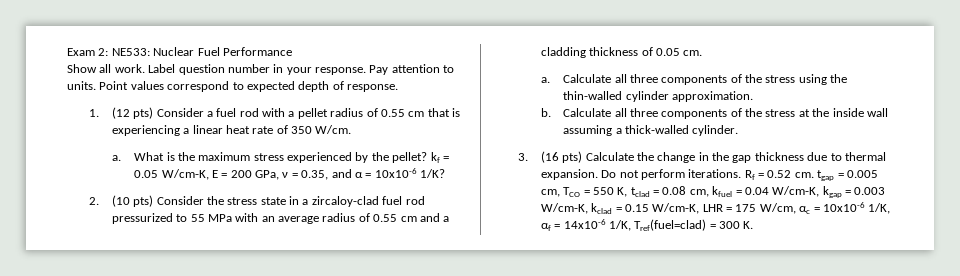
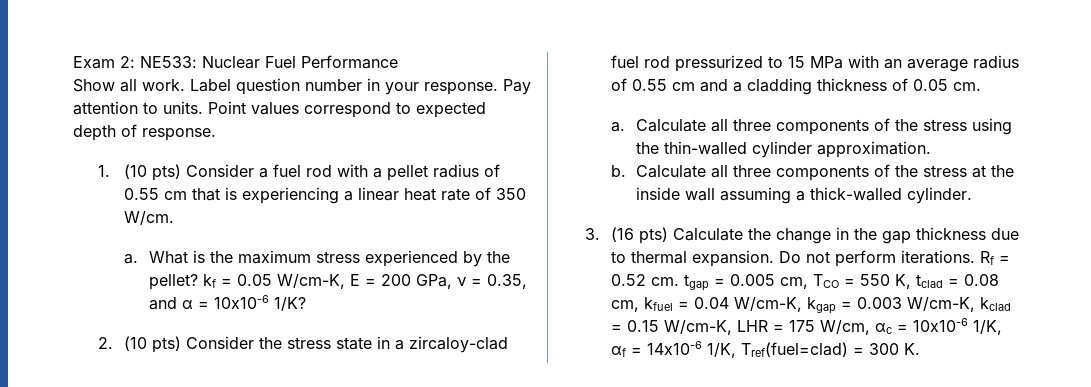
- 1. (12 pts) Consider a fuel rod with a pellet radius of 0.55 cm that is experiencing a linear heat rate of 350 W/cm.
+ 1. (10 pts) Consider a fuel rod with a pellet radius of 0.55 cm that is experiencing a linear heat rate of 350 W/cm.
- 2. (10 pts) Consider the stress state in a zircaloy-clad fuel rod pressurized to 55 MPa with an average radius of 0.55 cm and a cladding thickness of 0.05 cm.
+ 2. (10 pts) Consider the stress state in a zircaloy-clad fuel rod pressurized to 15 MPa with an average radius of 0.55 cm and a cladding thickness of 0.05 cm.

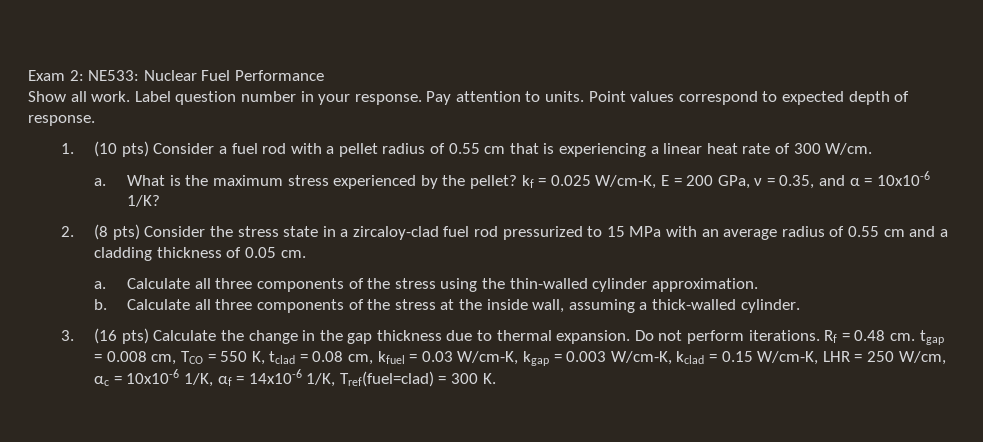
- 1. (10 pts) Consider a fuel rod with a pellet radius of 0.55 cm that is experiencing a linear heat rate of 350 W/cm.
+ 1. (10 pts) Consider a fuel rod with a pellet radius of 0.55 cm that is experiencing a linear heat rate of 300 W/cm.
- What is the maximum stress experienced by the pellet? kf = 0.05 W/cm-K, E = 200 GPa, ν = 0.35, and α = 10x10-6 1/K?
+ What is the maximum stress experienced by the pellet? kf = 0.025 W/cm-K, E = 200 GPa, ν = 0.35, and α = 10x10-6 1/K?
- 2. (10 pts) Consider the stress state in a zircaloy-clad fuel rod pressurized to 15 MPa with an average radius of 0.55 cm and a cladding thickness of 0.05 cm.
+ 2. (8 pts) Consider the stress state in a zircaloy-clad fuel rod pressurized to 15 MPa with an average radius of 0.55 cm and a cladding thickness of 0.05 cm.
- Calculate all three components of the stress at the inside wall assuming a thick-walled cylinder.
+ Calculate all three components of the stress at the inside wall, assuming a thick-walled cylinder.
- Rf = 0.52 cm. tgap = 0.005 cm, TCO = 550 K, tclad = 0.08 cm, kfuel = 0.04 W/cm-K, kgap = 0.003 W/cm-K, kclad = 0.15 W/cm-K, LHR = 175 W/cm, αc = 10x10-6 1/K, αf = 14x10-6 1/K, Tref(fuel=clad) = 300 K.
+ Rf = 0.48 cm. tgap = 0.008 cm, TCO = 550 K, tclad = 0.08 cm, kfuel = 0.03 W/cm-K, kgap = 0.003 W/cm-K, kclad = 0.15 W/cm-K, LHR = 250 W/cm, αc = 10x10-6 1/K, αf = 14x10-6 1/K, Tref(fuel=clad) = 300 K.

